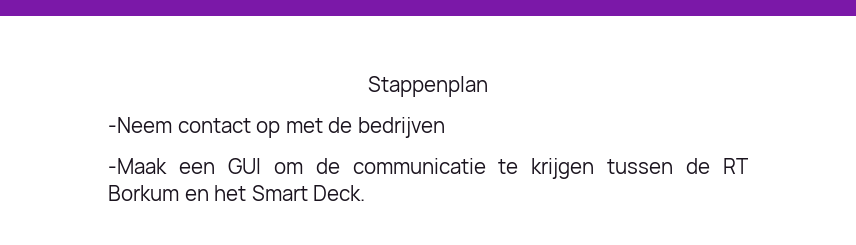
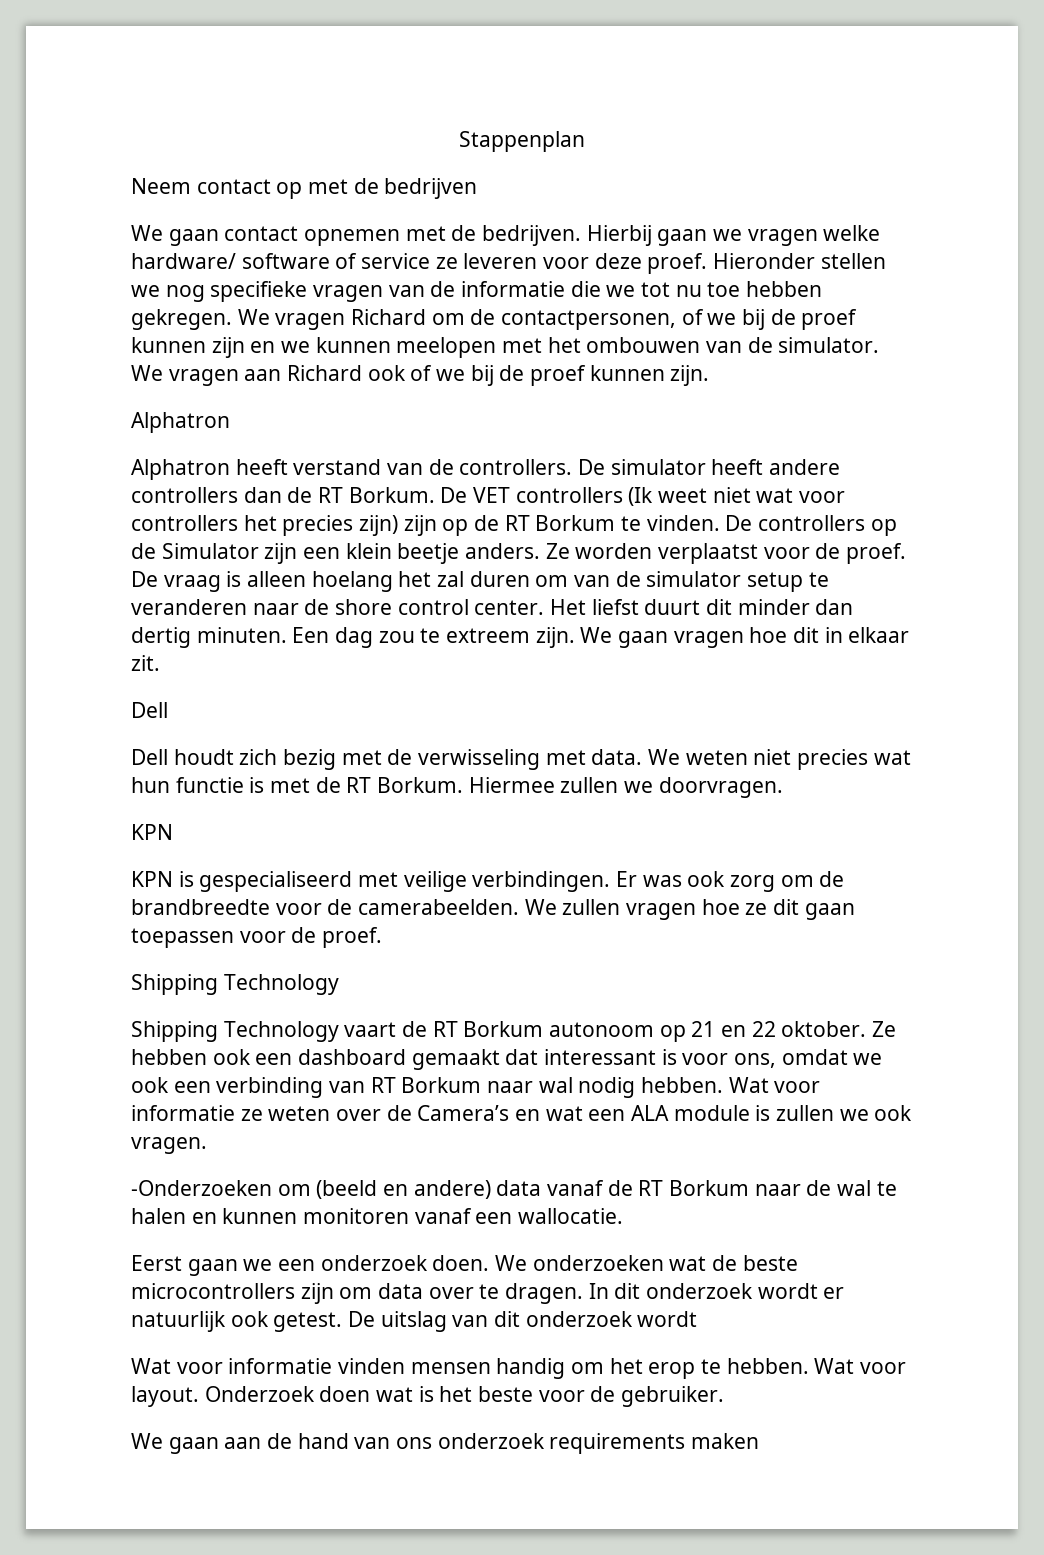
- -Neem contact op met de bedrijven
+ Neem contact op met de bedrijven
- -Maak een GUI om de communicatie te krijgen tussen de RT Borkum en het Smart Deck.
+ We gaan contact opnemen met de bedrijven. Hierbij gaan we vragen welke hardware/ software of service ze leveren voor deze proef. Hieronder stellen we nog specifieke vragen van de informatie die we tot nu toe hebben gekregen. We vragen Richard om de contactpersonen, of we bij de proef kunnen zijn en we kunnen meelopen met het ombouwen van de simulator. We vragen aan Richard ook of we bij de proef kunnen zijn.
+ Alphatron
+ Alphatron heeft verstand van de controllers. De simulator heeft andere controllers dan de RT Borkum. De VET controllers (Ik weet niet wat voor controllers het precies zijn) zijn op de RT Borkum te vinden. De controllers op de Simulator zijn een klein beetje anders. Ze worden verplaatst voor de proef. De vraag is alleen hoelang het zal duren om van de simulator setup te veranderen naar de shore control center. Het liefst duurt dit minder dan dertig minuten. Een dag zou te extreem zijn. We gaan vragen hoe dit in elkaar zit.
+ Dell
+ Dell houdt zich bezig met de verwisseling met data. We weten niet precies wat hun functie is met de RT Borkum. Hiermee zullen we doorvragen.
+ KPN
+ KPN is gespecialiseerd met veilige verbindingen. Er was ook zorg om de brandbreedte voor de camerabeelden. We zullen vragen hoe ze dit gaan toepassen voor de proef.
+ Shipping Technology
+ Shipping Technology vaart de RT Borkum autonoom op 21 en 22 oktober. Ze hebben ook een dashboard gemaakt dat interessant is voor ons, omdat we ook een verbinding van RT Borkum naar wal nodig hebben. Wat voor informatie ze weten over de Camera’s en wat een ALA module is zullen we ook vragen.
+ -Onderzoeken om (beeld en andere) data vanaf de RT Borkum naar de wal te halen en kunnen monitoren vanaf een wallocatie.
+ Eerst gaan we een onderzoek doen. We onderzoeken wat de beste microcontrollers zijn om data over te dragen. In dit onderzoek wordt er natuurlijk ook getest. De uitslag van dit onderzoek wordt
+ Wat voor informatie vinden mensen handig om het erop te hebben. Wat voor layout. Onderzoek doen wat is het beste voor de gebruiker.
+ We gaan aan de hand van ons onderzoek requirements maken

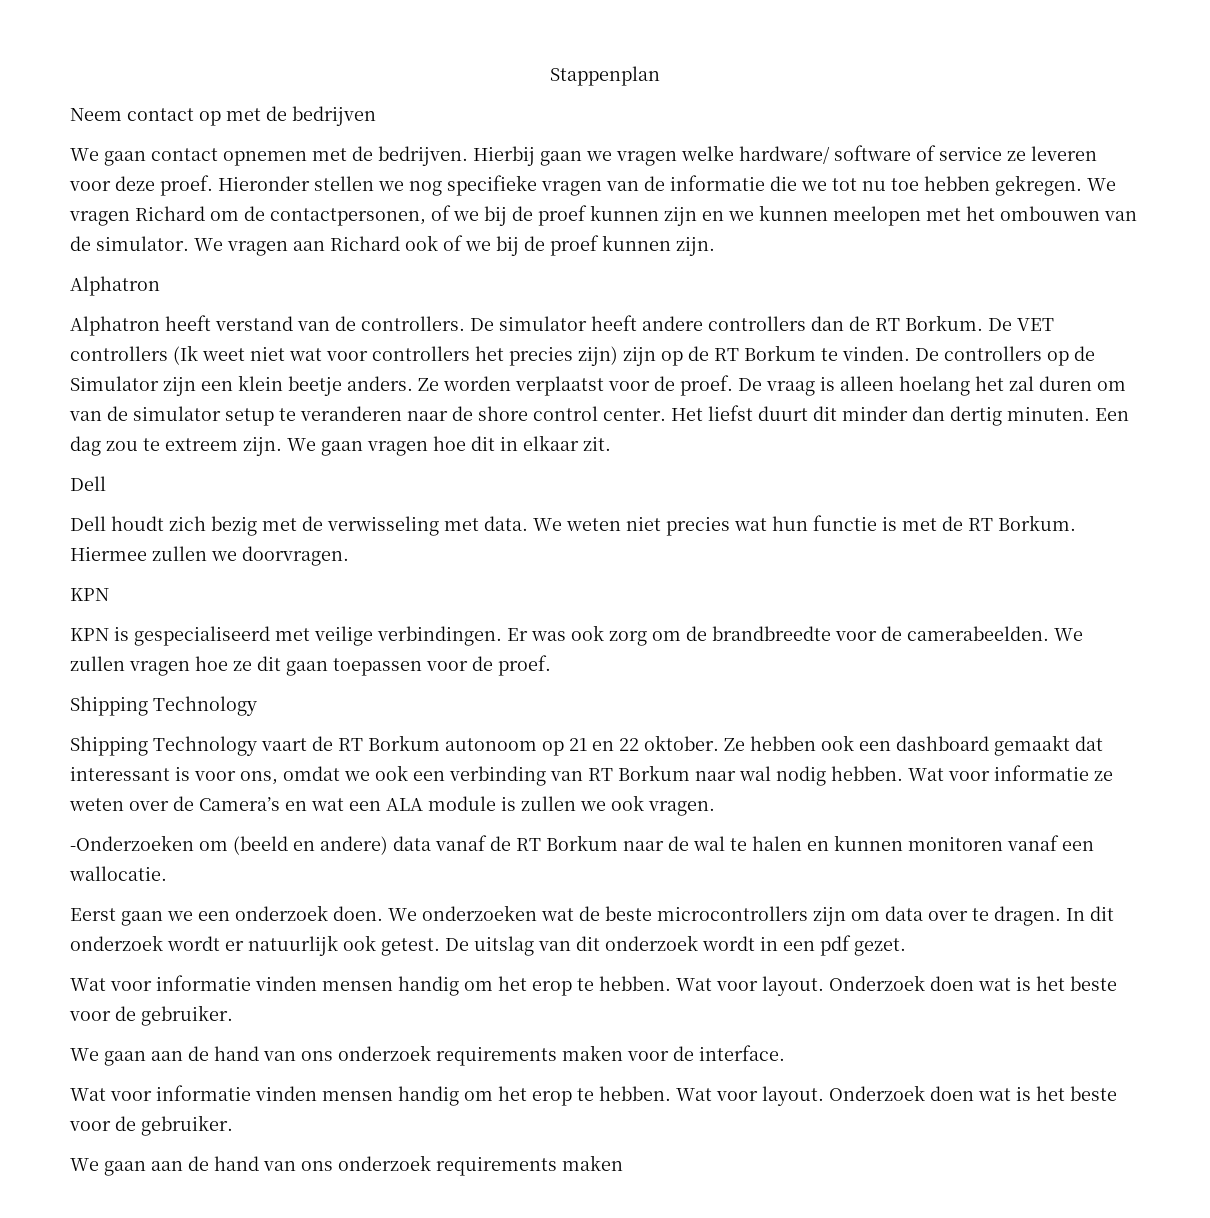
- De uitslag van dit onderzoek wordt
+ De uitslag van dit onderzoek wordt in een pdf gezet.
+ We gaan aan de hand van ons onderzoek requirements maken voor de interface.
+ Wat voor informatie vinden mensen handig om het erop te hebben. Wat voor layout. Onderzoek doen wat is het beste voor de gebruiker.

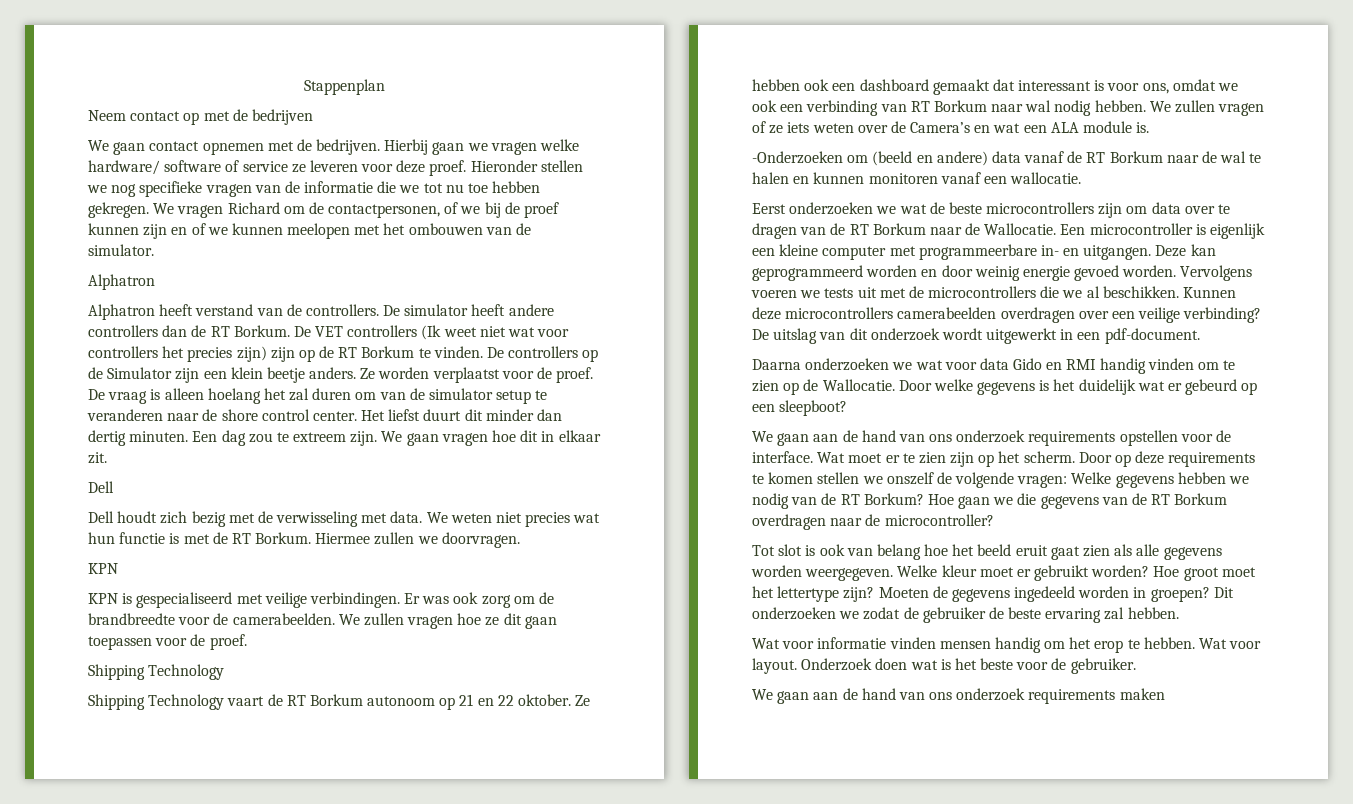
- We vragen Richard om de contactpersonen, of we bij de proef kunnen zijn en we kunnen meelopen met het ombouwen van de simulator. We vragen aan Richard ook of we bij de proef kunnen zijn.
+ We vragen Richard om de contactpersonen, of we bij de proef kunnen zijn en of we kunnen meelopen met het ombouwen van de simulator.
- Wat voor informatie ze weten over de Camera’s en wat een ALA module is zullen we ook vragen.
+ We zullen vragen of ze iets weten over de Camera’s en wat een ALA module is.
- Eerst gaan we een onderzoek doen. We onderzoeken wat de beste microcontrollers zijn om data over te dragen. In dit onderzoek wordt er natuurlijk ook getest.
+ Eerst onderzoeken we wat de beste microcontrollers zijn om data over te dragen van de RT Borkum naar de Wallocatie. Een microcontroller is eigenlijk een kleine computer met programmeerbare in- en uitgangen. Deze kan geprogrammeerd worden en door weinig energie gevoed worden. Vervolgens voeren we tests uit met de microcontrollers die we al beschikken. Kunnen deze microcontrollers camerabeelden overdragen over een veilige verbinding?
- De uitslag van dit onderzoek wordt in een pdf gezet.
+ De uitslag van dit onderzoek wordt uitgewerkt in een pdf-document.
+ Daarna onderzoeken we wat voor data Gido en RMI handig vinden om te zien op de Wallocatie. Door welke gegevens is het duidelijk wat er gebeurd op een sleepboot?
+ We gaan aan de hand van ons onderzoek requirements opstellen voor de interface. Wat moet er te zien zijn op het scherm. Door op deze requirements te komen stellen we onszelf de volgende vragen: Welke gegevens hebben we nodig van de RT Borkum? Hoe gaan we die gegevens van de RT Borkum overdragen naar de microcontroller?
+ Tot slot is ook van belang hoe het beeld eruit gaat zien als alle gegevens worden weergegeven. Welke kleur moet er gebruikt worden? Hoe groot moet het lettertype zijn? Moeten de gegevens ingedeeld worden in groepen? Dit onderzoeken we zodat de gebruiker de beste ervaring zal hebben.
- We gaan aan de hand van ons onderzoek requirements maken voor de interface.
- Wat voor informatie vinden mensen handig om het erop te hebben. Wat voor layout. Onderzoek doen wat is het beste voor de gebruiker.

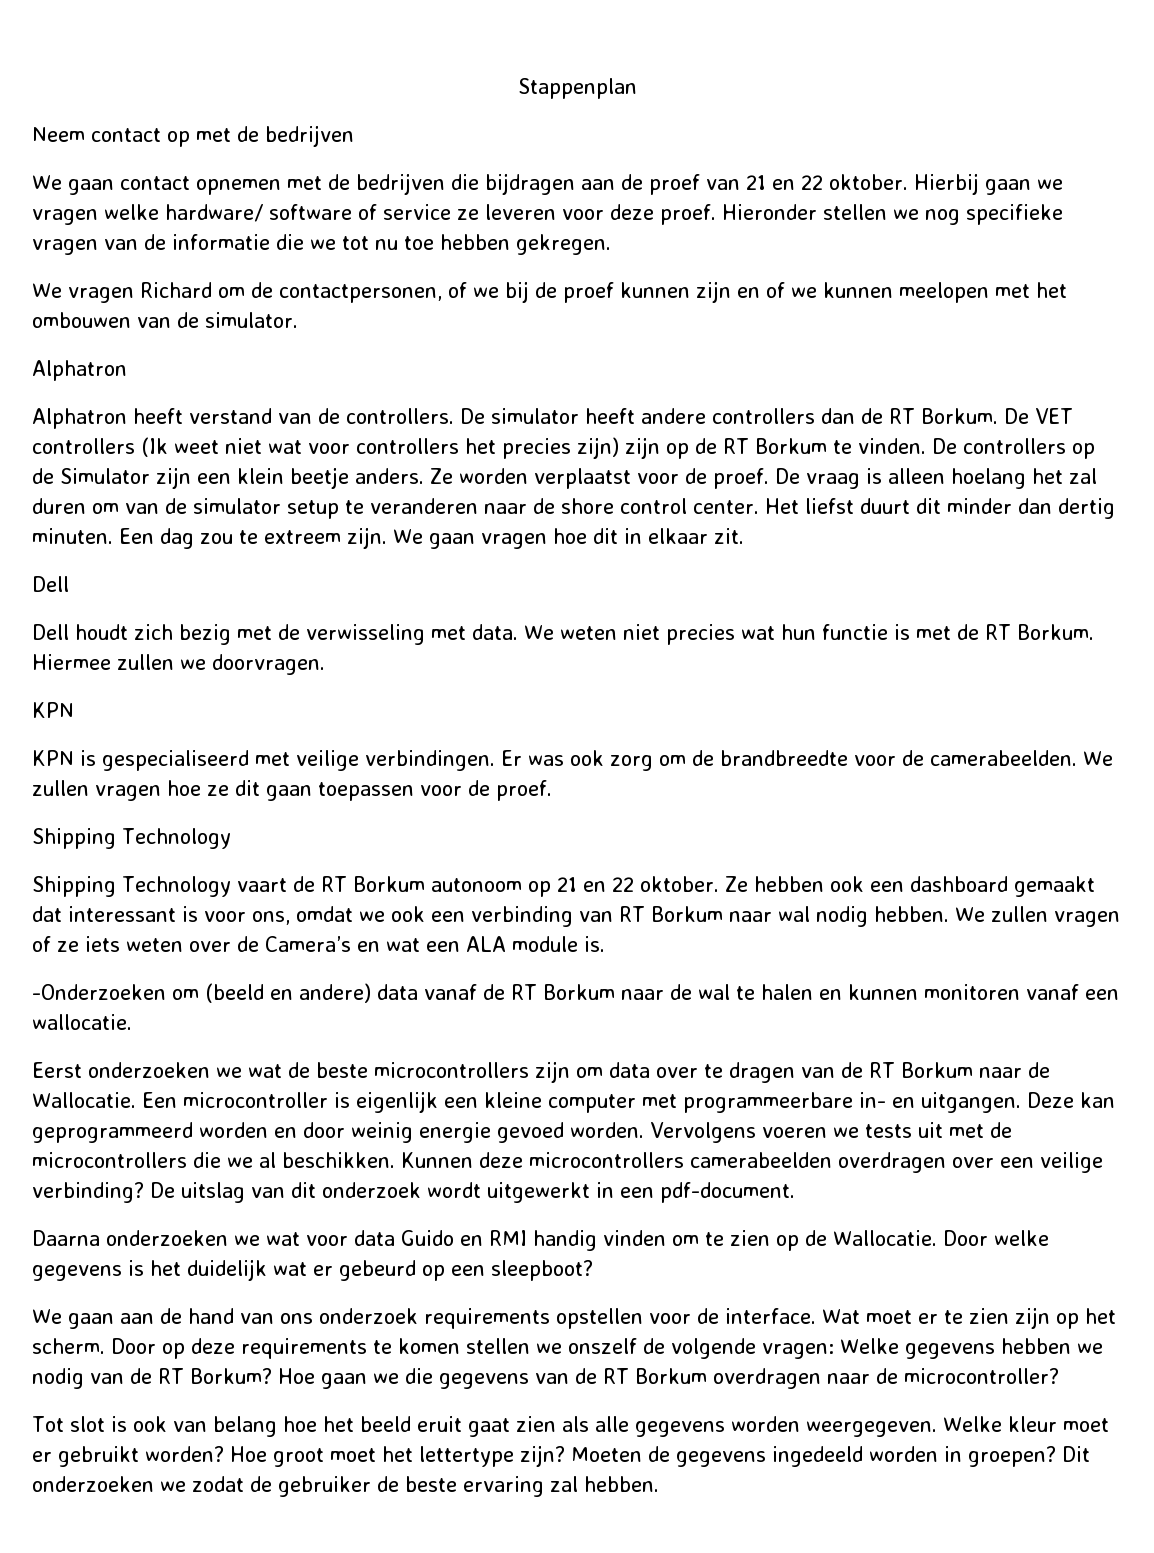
- We gaan contact opnemen met de bedrijven.
+ We gaan contact opnemen met de bedrijven die bijdragen aan de proef van 21 en 22 oktober.
- Hieronder stellen we nog specifieke vragen van de informatie die we tot nu toe hebben gekregen. We vragen Richard om de contactpersonen, of we bij de proef kunnen zijn en of we kunnen meelopen met het ombouwen van de simulator.
+ Hieronder stellen we nog specifieke vragen van de informatie die we tot nu toe hebben gekregen.
+ We vragen Richard om de contactpersonen, of we bij de proef kunnen zijn en of we kunnen meelopen met het ombouwen van de simulator.
- Daarna onderzoeken we wat voor data Gido en RMI handig vinden om te zien op de Wallocatie.
+ Daarna onderzoeken we wat voor data Guido en RMI handig vinden om te zien op de Wallocatie.
- Wat voor informatie vinden mensen handig om het erop te hebben. Wat voor layout. Onderzoek doen wat is het beste voor de gebruiker.
- We gaan aan de hand van ons onderzoek requirements maken

